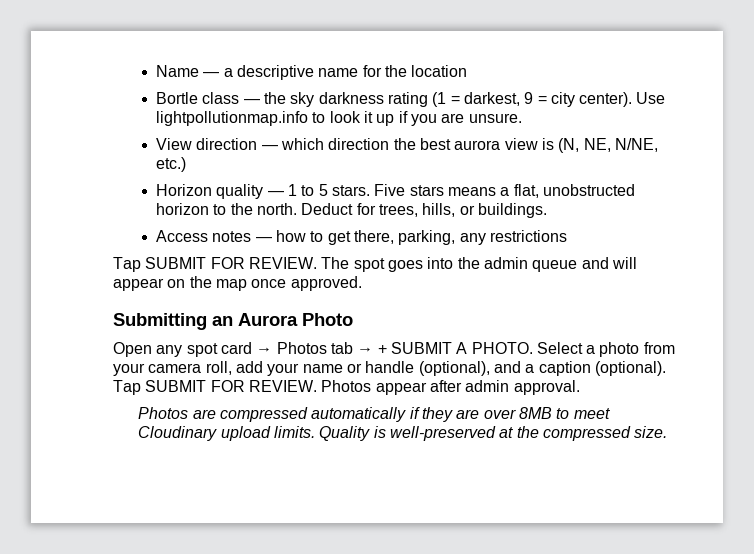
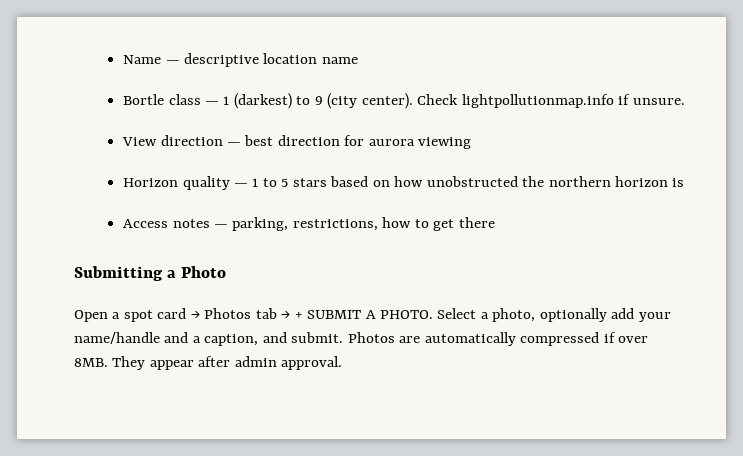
- Name — a descriptive name for the location
+ Name — descriptive location name
- Bortle class — the sky darkness rating (1 = darkest, 9 = city center). Use lightpollutionmap.info to look it up if you are unsure.
- View direction — which direction the best aurora view is (N, NE, N/NE, etc.)
+ Bortle class — 1 (darkest) to 9 (city center). Check lightpollutionmap.info if unsure.
+ View direction — best direction for aurora viewing
- Horizon quality — 1 to 5 stars. Five stars means a flat, unobstructed horizon to the north. Deduct for trees, hills, or buildings.
+ Horizon quality — 1 to 5 stars based on how unobstructed the northern horizon is
- Access notes — how to get there, parking, any restrictions
- Tap SUBMIT FOR REVIEW. The spot goes into the admin queue and will appear on the map once approved.
+ Access notes — parking, restrictions, how to get there
- Submitting an Aurora Photo
+ Submitting a Photo
- Open any spot card → Photos tab → + SUBMIT A PHOTO.
+ Open a spot card → Photos tab → + SUBMIT A PHOTO.
- Select a photo from your camera roll, add your name or handle (optional), and a caption (optional). Tap SUBMIT FOR REVIEW. Photos appear after admin approval.
- Photos are compressed automatically if they are over 8MB to meet Cloudinary upload limits. Quality is well-preserved at the compressed size.
+ Select a photo, optionally add your name/handle and a caption, and submit. Photos are automatically compressed if over 8MB. They appear after admin approval.

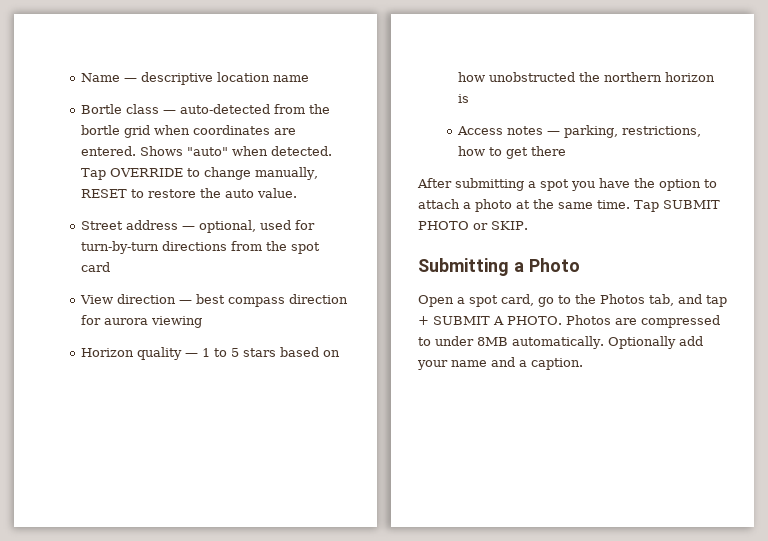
- Bortle class — 1 (darkest) to 9 (city center). Check lightpollutionmap.info if unsure.
+ Bortle class — auto-detected from the bortle grid when coordinates are entered. Shows "auto" when detected. Tap OVERRIDE to change manually, RESET to restore the auto value.
+ Street address — optional, used for turn-by-turn directions from the spot card
- View direction — best direction for aurora viewing
+ View direction — best compass direction for aurora viewing
+ After submitting a spot you have the option to attach a photo at the same time. Tap SUBMIT PHOTO or SKIP.
- Open a spot card → Photos tab → + SUBMIT A PHOTO. Select a photo, optionally add your name/handle and a caption, and submit. Photos are automatically compressed if over 8MB. They appear after admin approval.
+ Open a spot card, go to the Photos tab, and tap + SUBMIT A PHOTO. Photos are compressed to under 8MB automatically. Optionally add your name and a caption.

